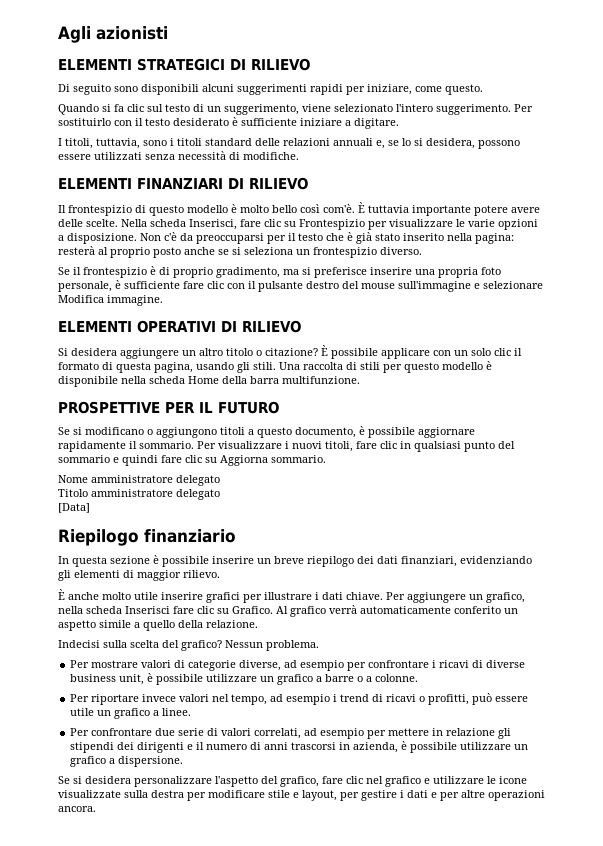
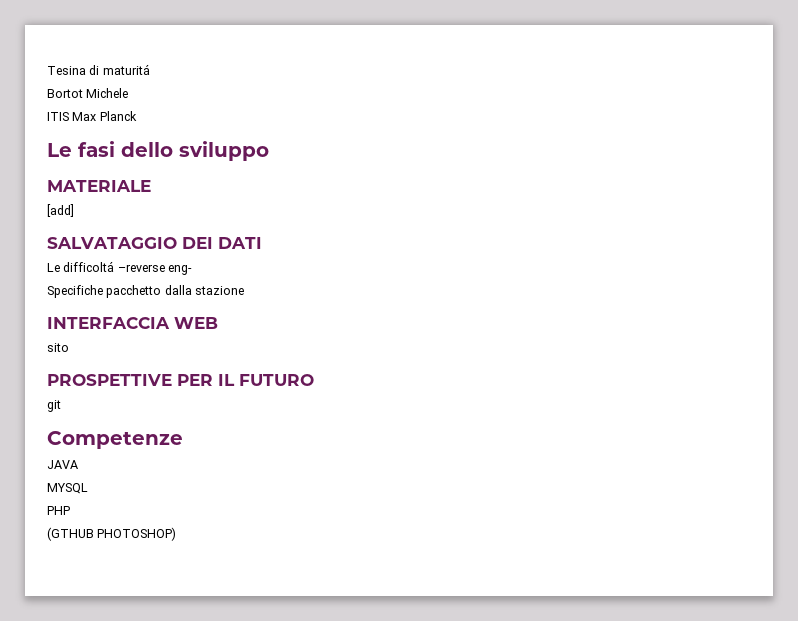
- Agli azionisti
- ELEMENTI STRATEGICI DI RILIEVO
- Di seguito sono disponibili alcuni suggerimenti rapidi per iniziare, come questo.
- Quando si fa clic sul testo di un suggerimento, viene selezionato l'intero suggerimento. Per sostituirlo con il testo desiderato è sufficiente iniziare a digitare.
- I titoli, tuttavia, sono i titoli standard delle relazioni annuali e, se lo si desidera, possono essere utilizzati senza necessità di modifiche.
- ELEMENTI FINANZIARI DI RILIEVO
- Il frontespizio di questo modello è molto bello così com'è. È tuttavia importante potere avere delle scelte. Nella scheda Inserisci, fare clic su Frontespizio per visualizzare le varie opzioni a disposizione. Non c'è da preoccuparsi per il testo che è già stato inserito nella pagina: resterà al proprio posto anche se si seleziona un frontespizio diverso.
- Se il frontespizio è di proprio gradimento, ma si preferisce inserire una propria foto personale, è sufficiente fare clic con il pulsante destro del mouse sull'immagine e selezionare Modifica immagine.
- ELEMENTI OPERATIVI DI RILIEVO
- Si desidera aggiungere un altro titolo o citazione? È possibile applicare con un solo clic il formato di questa pagina, usando gli stili. Una raccolta di stili per questo modello è disponibile nella scheda Home della barra multifunzione.
+ Tesina di maturitá
+ Bortot Michele
+ ITIS Max Planck
+ Le fasi dello sviluppo
+ MATERIALE
+ [add]
+ SALVATAGGIO DEI DATI
+ Le difficoltá –reverse eng-
+ Specifiche pacchetto dalla stazione
+ INTERFACCIA WEB
+ sito
  PROSPETTIVE PER IL FUTURO
- Se si modificano o aggiungono titoli a questo documento, è possibile aggiornare rapidamente il sommario. Per visualizzare i nuovi titoli, fare clic in qualsiasi punto del sommario e quindi fare clic su Aggiorna sommario.
- Nome amministratore delegato
- Titolo amministratore delegato
- [Data]
- Riepilogo finanziario
- In questa sezione è possibile inserire un breve riepilogo dei dati finanziari, evidenziando gli elementi di maggior rilievo.
- È anche molto utile inserire grafici per illustrare i dati chiave. Per aggiungere un grafico, nella scheda Inserisci fare clic su Grafico. Al grafico verrà automaticamente conferito un aspetto simile a quello della relazione.
- Indecisi sulla scelta del grafico? Nessun problema.
- Per mostrare valori di categorie diverse, ad esempio per confrontare i ricavi di diverse business unit, è possibile utilizzare un grafico a barre o a colonne.
- Per riportare invece valori nel tempo, ad esempio i trend di ricavi o profitti, può essere utile un grafico a linee.
- Per confrontare due serie di valori correlati, ad esempio per mettere in relazione gli stipendi dei dirigenti e il numero di anni trascorsi in azienda, è possibile utilizzare un grafico a dispersione.
- Se si desidera personalizzare l'aspetto del grafico, fare clic nel grafico e utilizzare le icone visualizzate sulla destra per modificare stile e layout, per gestire i dati e per altre operazioni ancora.
+ git
+ Competenze
+ JAVA
+ MYSQL
+ PHP
+ (GTHUB PHOTOSHOP)

